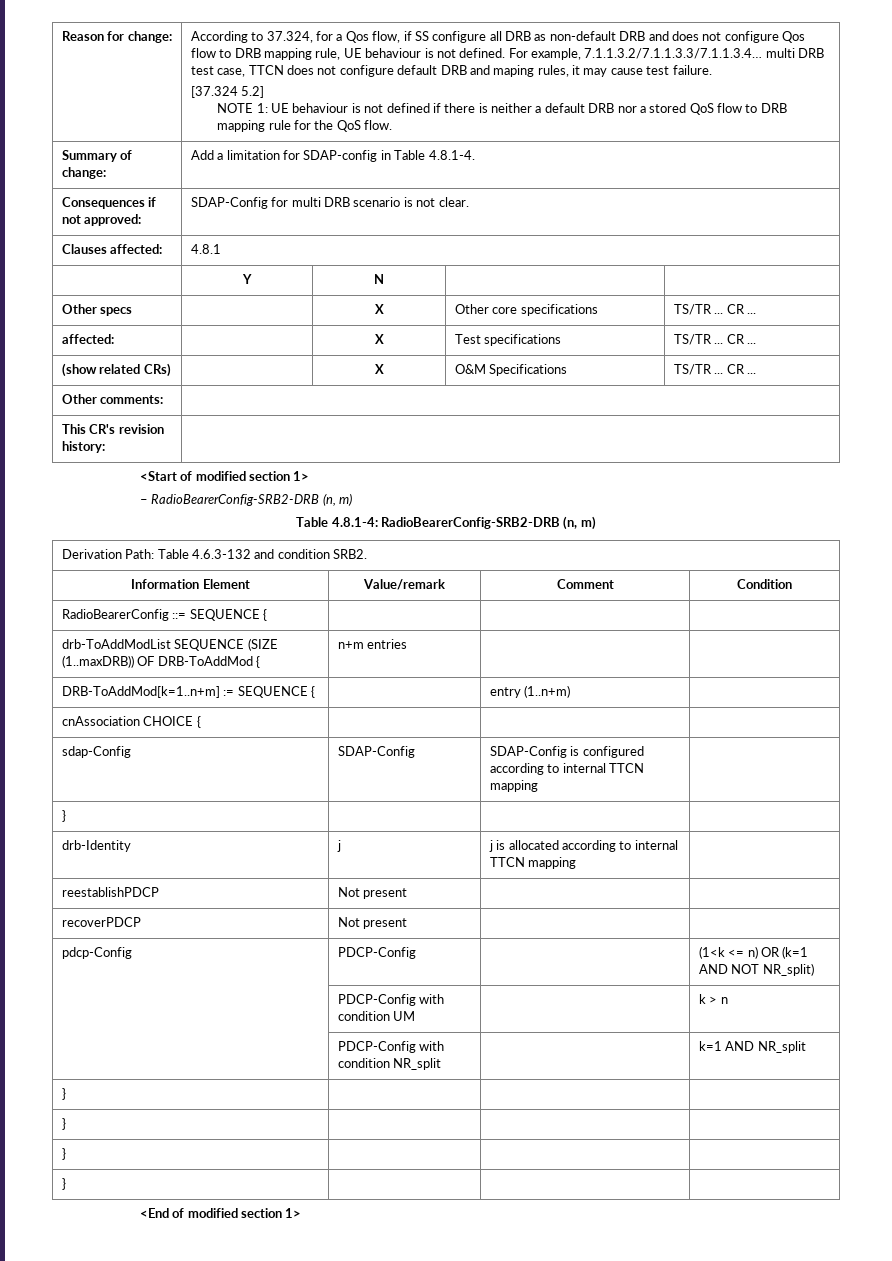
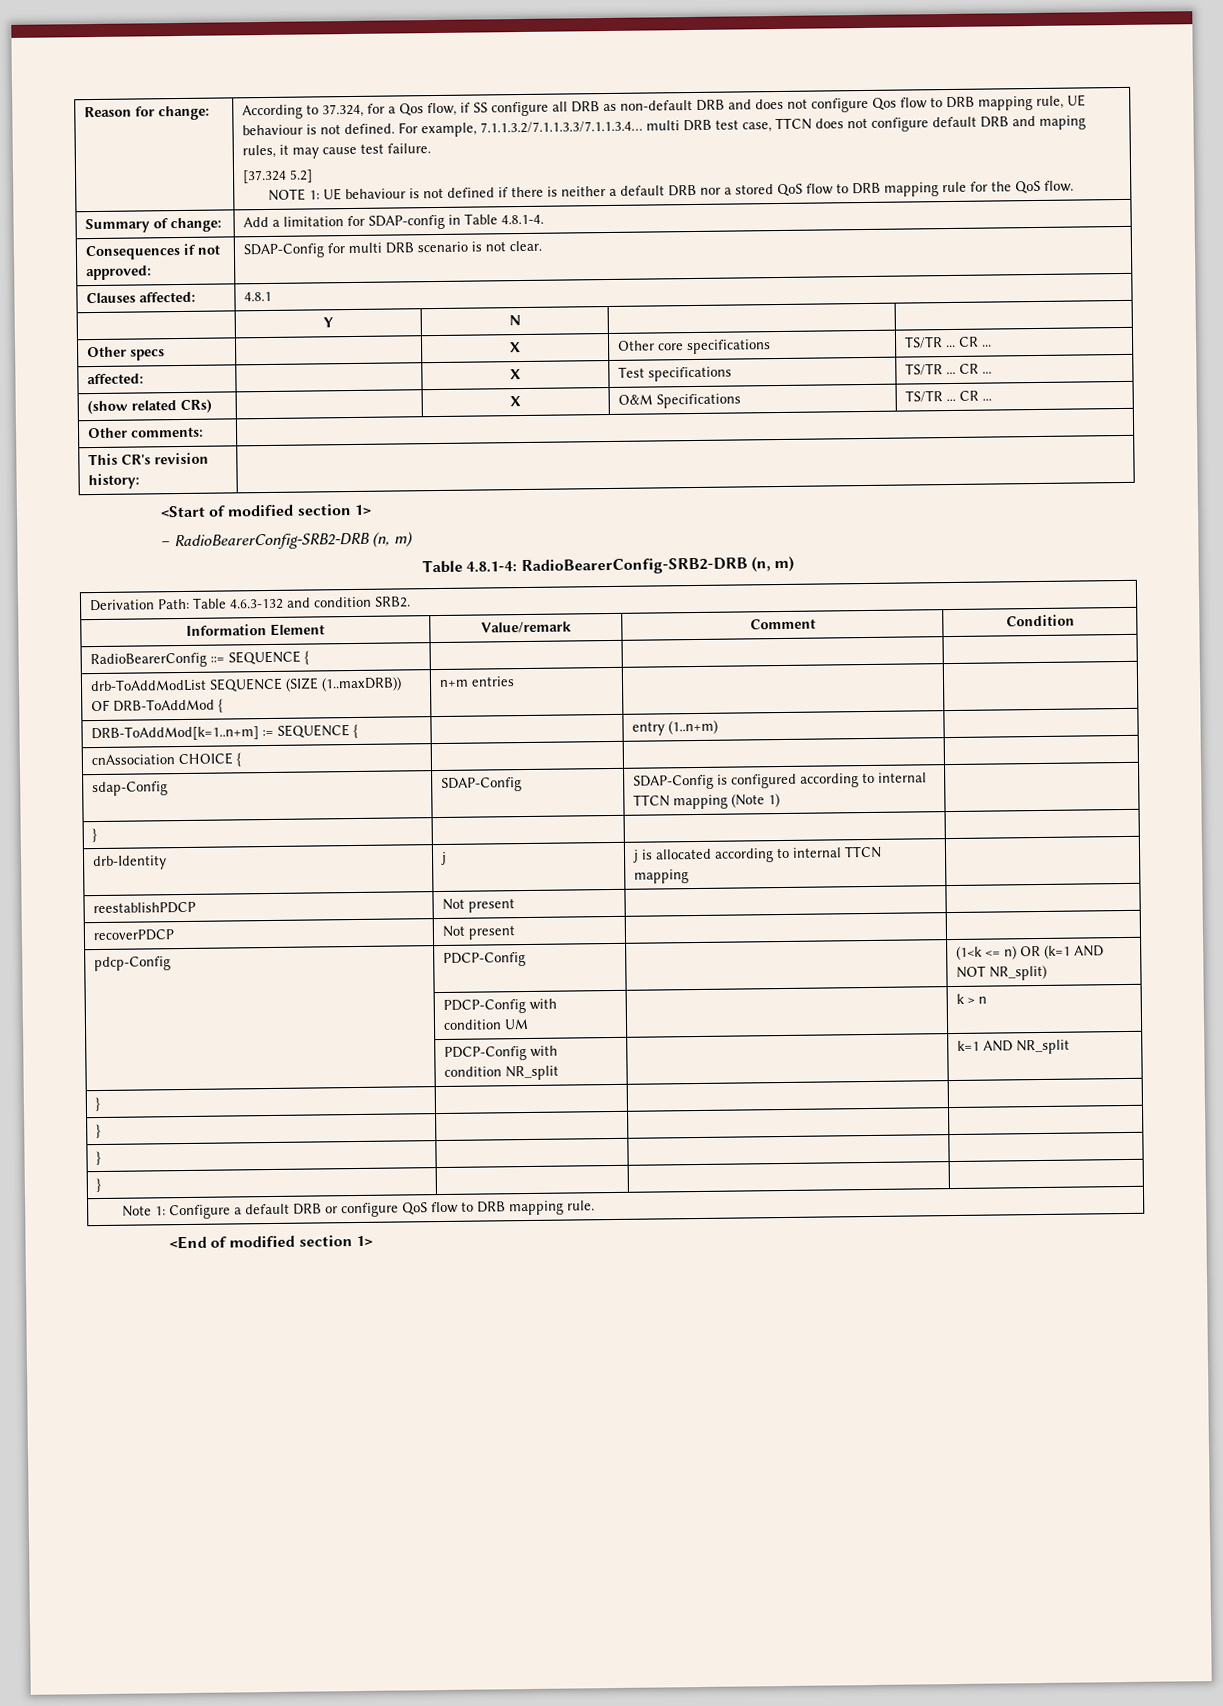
- sdap-Config | SDAP-Config | SDAP-Config is configured according to internal TTCN mapping |
+ sdap-Config | SDAP-Config | SDAP-Config is configured according to internal TTCN mapping (Note 1) |
+ Note 1: Configure a default DRB or configure QoS flow to DRB mapping rule.

